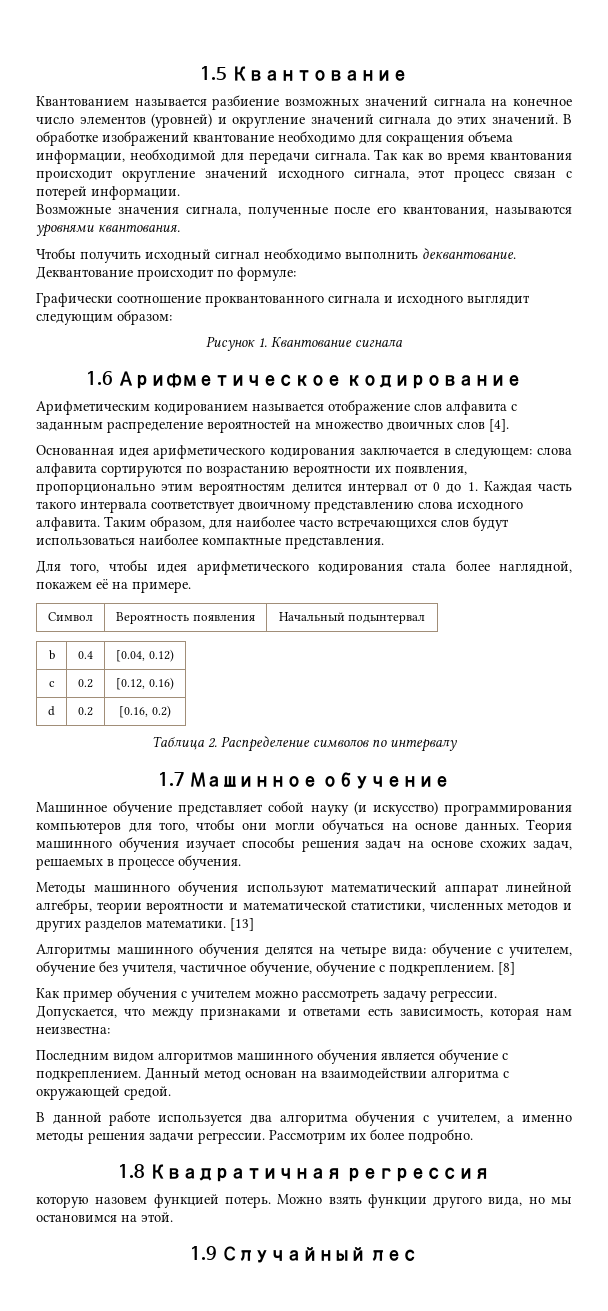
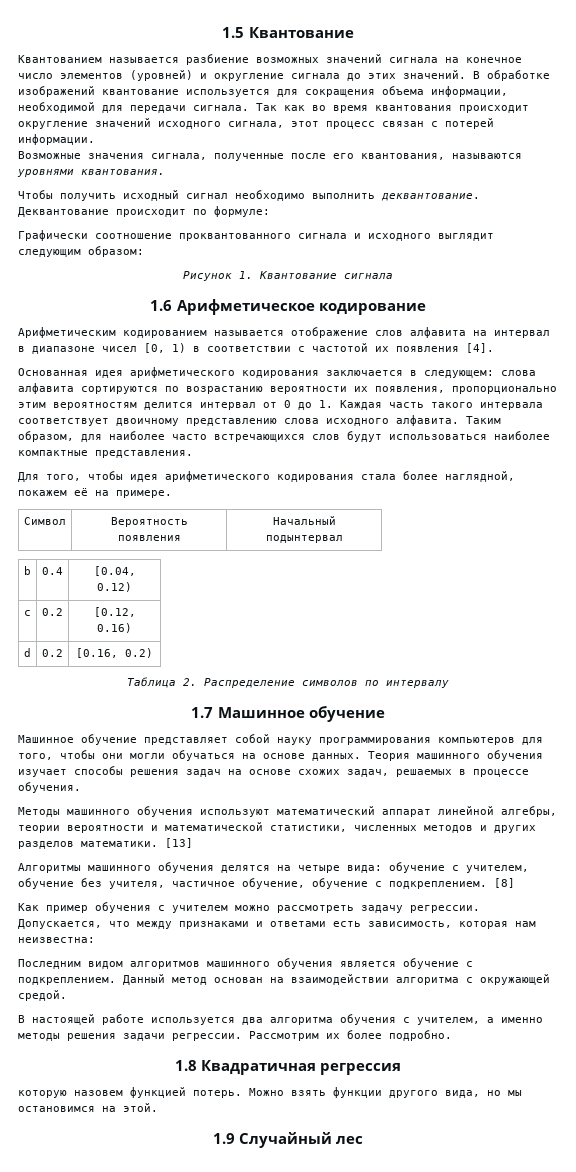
- Квантованием называется разбиение возможных значений сигнала на конечное число элементов (уровней) и округление значений сигнала до этих значений.
+ Квантованием называется разбиение возможных значений сигнала на конечное число элементов (уровней) и округление сигнала до этих значений.
- В обработке изображений квантование необходимо для сокращения объема информации, необходимой для передачи сигнала.
+ В обработке изображений квантование используется для сокращения объема информации, необходимой для передачи сигнала.
- Арифметическим кодированием называется отображение слов алфавита с заданным распределение вероятностей на множество двоичных слов [4].
+ Арифметическим кодированием называется отображение слов алфавита на интервал в диапазоне чисел [0, 1) в соответствии с частотой их появления [4].
- Машинное обучение представляет собой науку (и искусство) программирования компьютеров для того, чтобы они могли обучаться на основе данных.
+ Машинное обучение представляет собой науку программирования компьютеров для того, чтобы они могли обучаться на основе данных.
- В данной работе используется два алгоритма обучения с учителем, а именно методы решения задачи регрессии.
+ В настоящей работе используется два алгоритма обучения с учителем, а именно методы решения задачи регрессии.

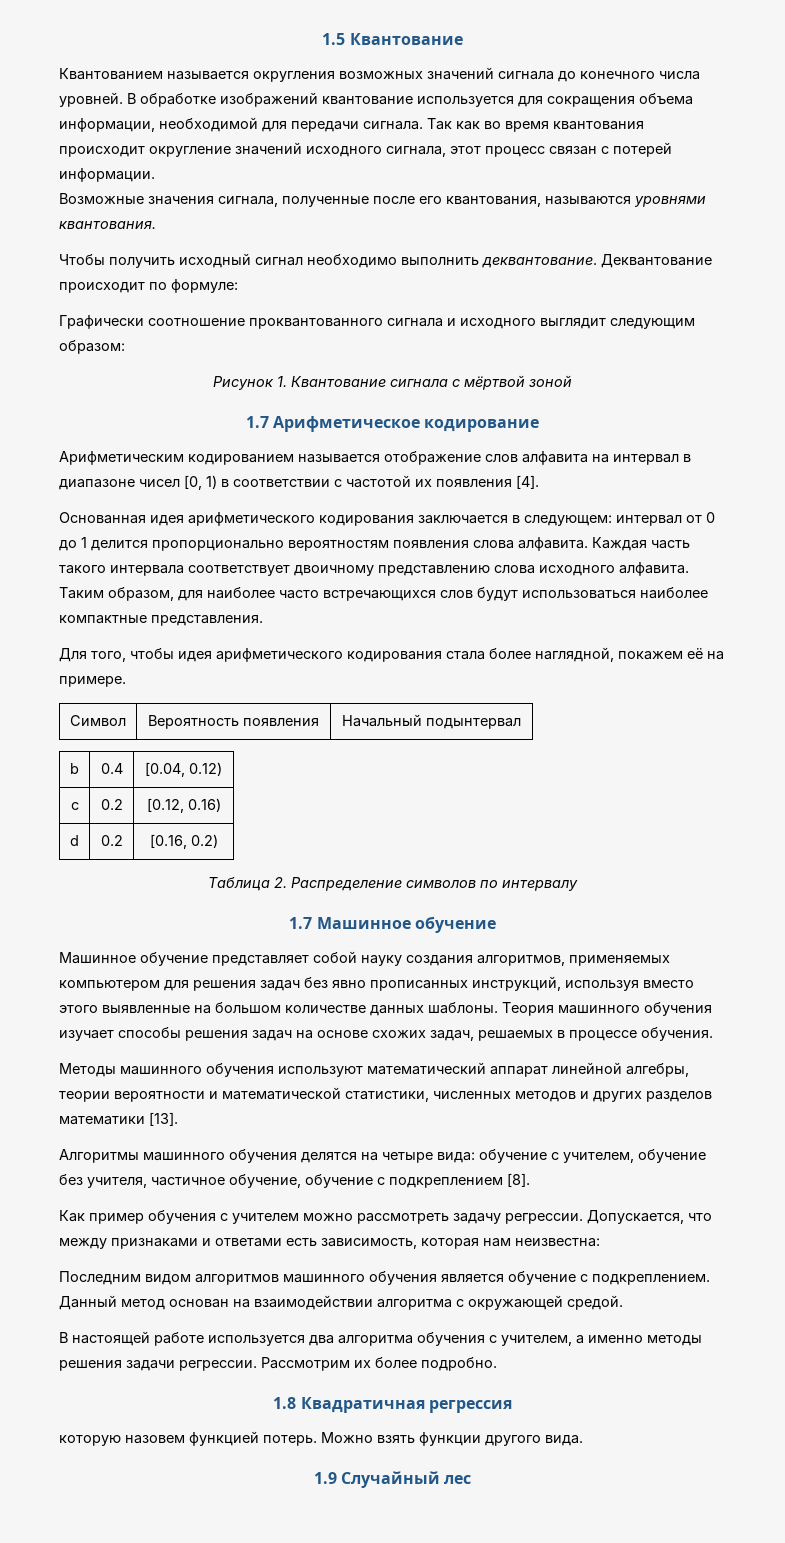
- Квантованием называется разбиение возможных значений сигнала на конечное число элементов (уровней) и округление сигнала до этих значений.
+ Квантованием называется округления возможных значений сигнала до конечного числа уровней.
- Рисунок 1. Квантование сигнала
- 1.6 Арифметическое кодирование
+ Рисунок 1. Квантование сигнала с мёртвой зоной
+ 1.7 Арифметическое кодирование
- Основанная идея арифметического кодирования заключается в следующем: слова алфавита сортируются по возрастанию вероятности их появления, пропорционально этим вероятностям делится интервал от 0 до 1. Каждая часть такого интервала соответствует двоичному представлению слова исходного алфавита.
+ Основанная идея арифметического кодирования заключается в следующем: интервал от 0 до 1 делится пропорционально вероятностям появления слова алфавита. Каждая часть такого интервала соответствует двоичному представлению слова исходного алфавита.
- Машинное обучение представляет собой науку программирования компьютеров для того, чтобы они могли обучаться на основе данных.
+ Машинное обучение представляет собой науку создания алгоритмов, применяемых компьютером для решения задач без явно прописанных инструкций, используя вместо этого выявленные на большом количестве данных шаблоны.
- Методы машинного обучения используют математический аппарат линейной алгебры, теории вероятности и математической статистики, численных методов и других разделов математики. [13]
+ Методы машинного обучения используют математический аппарат линейной алгебры, теории вероятности и математической статистики, численных методов и других разделов математики [13].
- Алгоритмы машинного обучения делятся на четыре вида: обучение с учителем, обучение без учителя, частичное обучение, обучение с подкреплением. [8]
+ Алгоритмы машинного обучения делятся на четыре вида: обучение с учителем, обучение без учителя, частичное обучение, обучение с подкреплением [8].
- Можно взять функции другого вида, но мы остановимся на этой.
+ Можно взять функции другого вида.

